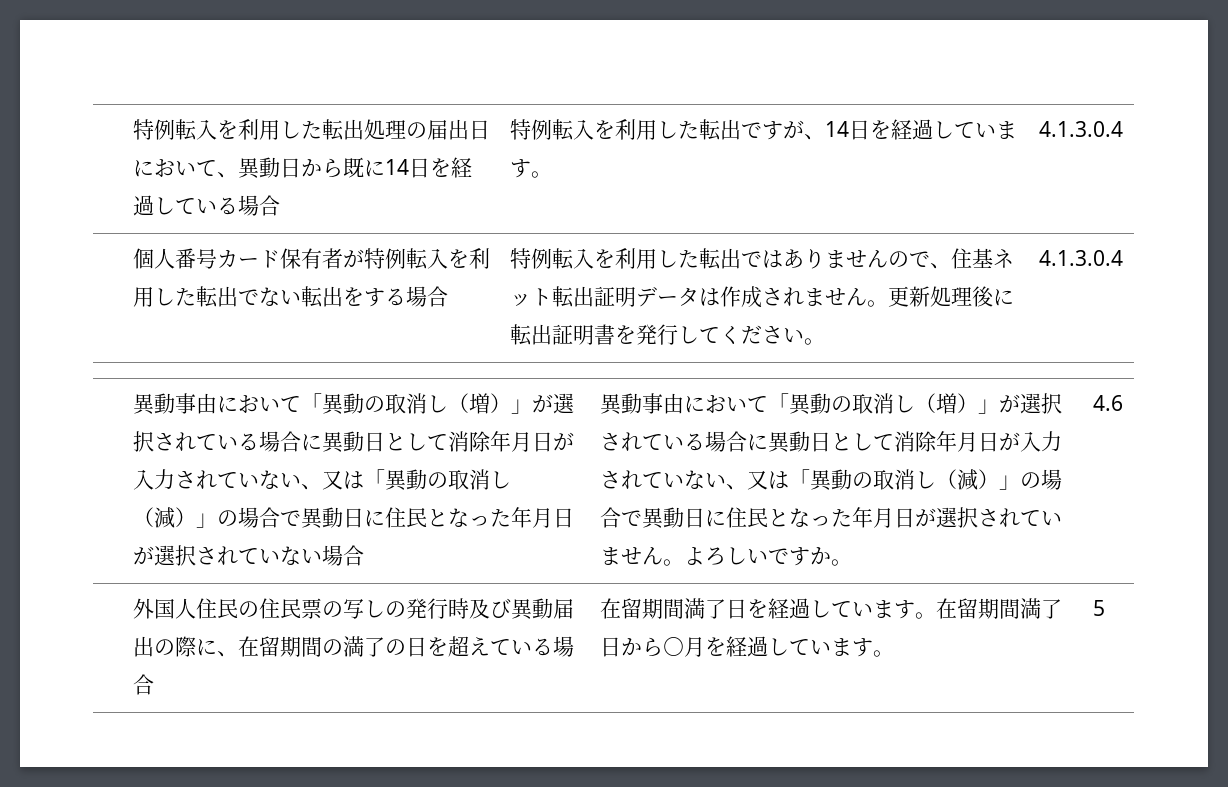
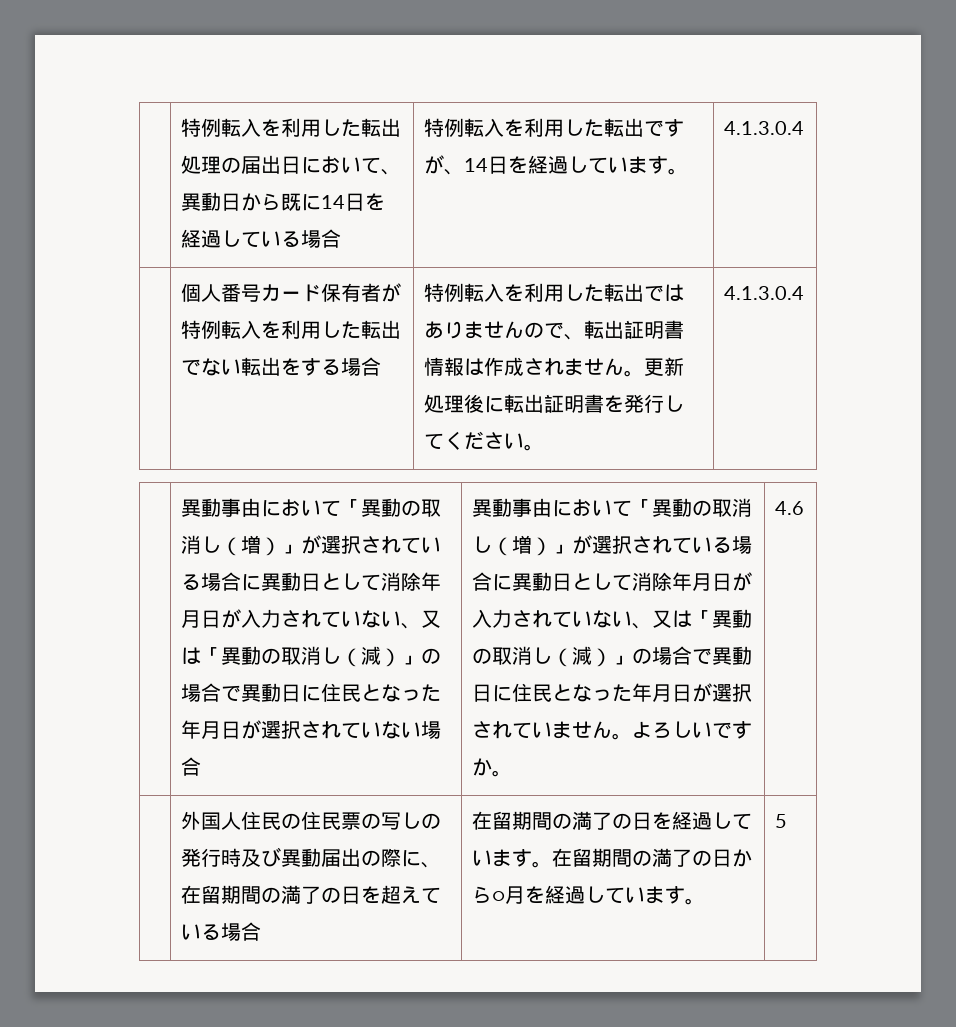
- 特例転入を利用した転出ではありませんので、住基ネット転出証明データは作成されません。
+ 特例転入を利用した転出ではありませんので、転出証明書情報は作成されません。
- 在留期間満了日を経過しています。
+ 在留期間の満了の日を経過しています。
- 在留期間満了日から○月を経過しています。
+ 在留期間の満了の日から○月を経過しています。

